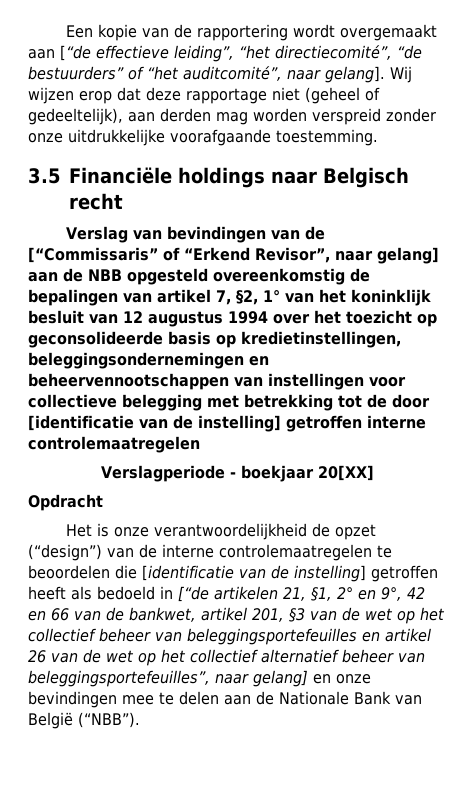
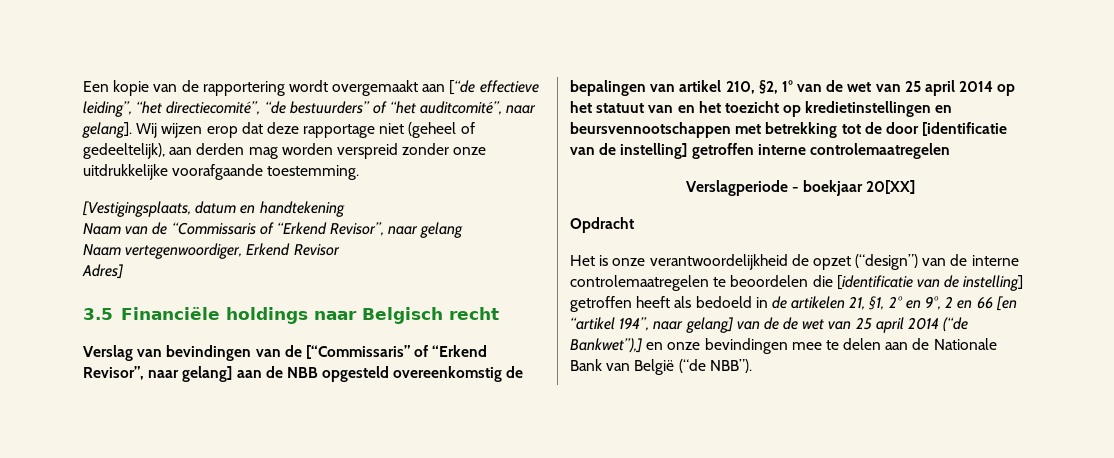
+ [Vestigingsplaats, datum en handtekening
+ Naam van de “Commissaris of “Erkend Revisor”, naar gelang
+ Naam vertegenwoordiger, Erkend Revisor
+ Adres]
- Verslag van bevindingen van de [“Commissaris” of “Erkend Revisor”, naar gelang] aan de NBB opgesteld overeenkomstig de bepalingen van artikel 7, §2, 1° van het koninklijk besluit van 12 augustus 1994 over het toezicht op geconsolideerde basis op kredietinstellingen, beleggingsondernemingen en beheervennootschappen van instellingen voor collectieve belegging met betrekking tot de door [identificatie van de instelling] getroffen interne controlemaatregelen
+ Verslag van bevindingen van de [“Commissaris” of “Erkend Revisor”, naar gelang] aan de NBB opgesteld overeenkomstig de bepalingen van artikel 210, §2, 1° van de wet van 25 april 2014 op het statuut van en het toezicht op kredietinstellingen en beursvennootschappen met betrekking tot de door [identificatie van de instelling] getroffen interne controlemaatregelen
- Het is onze verantwoordelijkheid de opzet (“design”) van de interne controlemaatregelen te beoordelen die [identificatie van de instelling] getroffen heeft als bedoeld in [“de artikelen 21, §1, 2° en 9°, 42 en 66 van de bankwet, artikel 201, §3 van de wet op het collectief beheer van beleggingsportefeuilles en artikel 26 van de wet op het collectief alternatief beheer van beleggingsportefeuilles”, naar gelang] en onze bevindingen mee te delen aan de Nationale Bank van België (“NBB”).
+ Het is onze verantwoordelijkheid de opzet (“design”) van de interne controlemaatregelen te beoordelen die [identificatie van de instelling] getroffen heeft als bedoeld in de artikelen 21, §1, 2° en 9°, 2 en 66 [en “artikel 194”, naar gelang] van de de wet van 25 april 2014 (“de Bankwet”),] en onze bevindingen mee te delen aan de Nationale Bank van België (“de NBB”).

